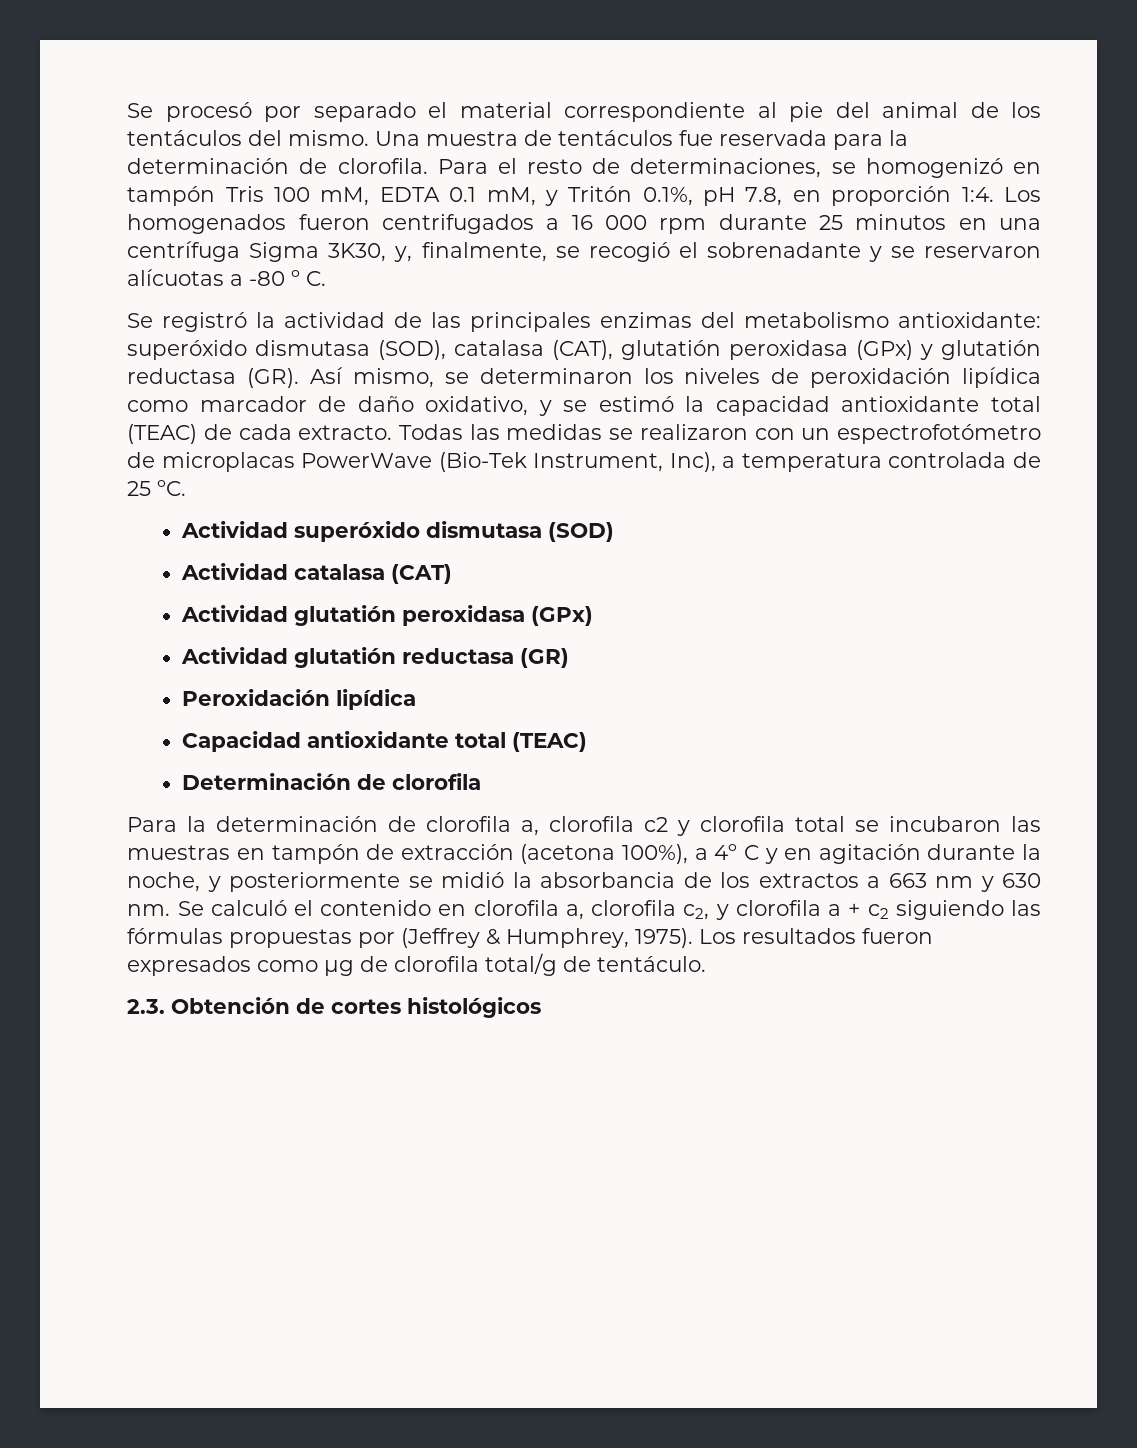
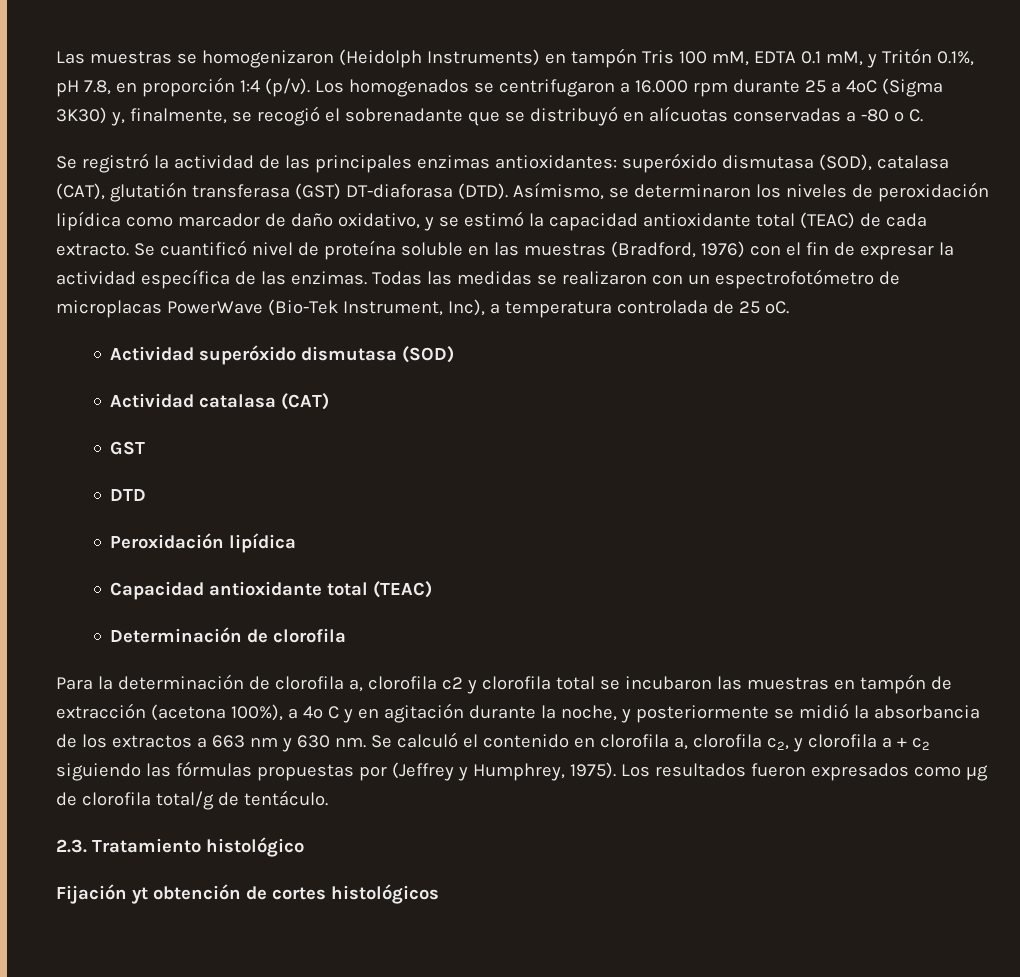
- Se procesó por separado el material correspondiente al pie del animal de los tentáculos del mismo. Una muestra de tentáculos fue reservada para la determinación de clorofila. Para el resto de determinaciones, se homogenizó en tampón Tris 100 mM, EDTA 0.1 mM, y Tritón 0.1%, pH 7.8, en proporción 1:4. Los homogenados fueron centrifugados a 16 000 rpm durante 25 minutos en una centrífuga Sigma 3K30, y, finalmente, se recogió el sobrenadante y se reservaron alícuotas a -80 º C.
+ Las muestras se homogenizaron (Heidolph Instruments) en tampón Tris 100 mM, EDTA 0.1 mM, y Tritón 0.1%, pH 7.8, en proporción 1:4 (p/v). Los homogenados se centrifugaron a 16.000 rpm durante 25 a 4ºC (Sigma 3K30) y, finalmente, se recogió el sobrenadante que se distribuyó en alícuotas conservadas a -80 º C.
- Se registró la actividad de las principales enzimas del metabolismo antioxidante: superóxido dismutasa (SOD), catalasa (CAT), glutatión peroxidasa (GPx) y glutatión reductasa (GR). Así mismo, se determinaron los niveles de peroxidación lipídica como marcador de daño oxidativo, y se estimó la capacidad antioxidante total (TEAC) de cada extracto.
+ Se registró la actividad de las principales enzimas antioxidantes: superóxido dismutasa (SOD), catalasa (CAT), glutatión transferasa (GST) DT-diaforasa (DTD). Asímismo, se determinaron los niveles de peroxidación lipídica como marcador de daño oxidativo, y se estimó la capacidad antioxidante total (TEAC) de cada extracto.
+ Se cuantificó nivel de proteína soluble en las muestras (Bradford, 1976) con el fin de expresar la actividad específica de las enzimas.
- Actividad glutatión peroxidasa (GPx)
- Actividad glutatión reductasa (GR)
+ GST
+ DTD
- Se calculó el contenido en clorofila a, clorofila c2, y clorofila a + c2 siguiendo las fórmulas propuestas por (Jeffrey & Humphrey, 1975).
+ Se calculó el contenido en clorofila a, clorofila c2, y clorofila a + c2 siguiendo las fórmulas propuestas por (Jeffrey y Humphrey, 1975).
- 2.3. Obtención de cortes histológicos
+ 2.3. Tratamiento histológico
+ Fijación yt obtención de cortes histológicos

